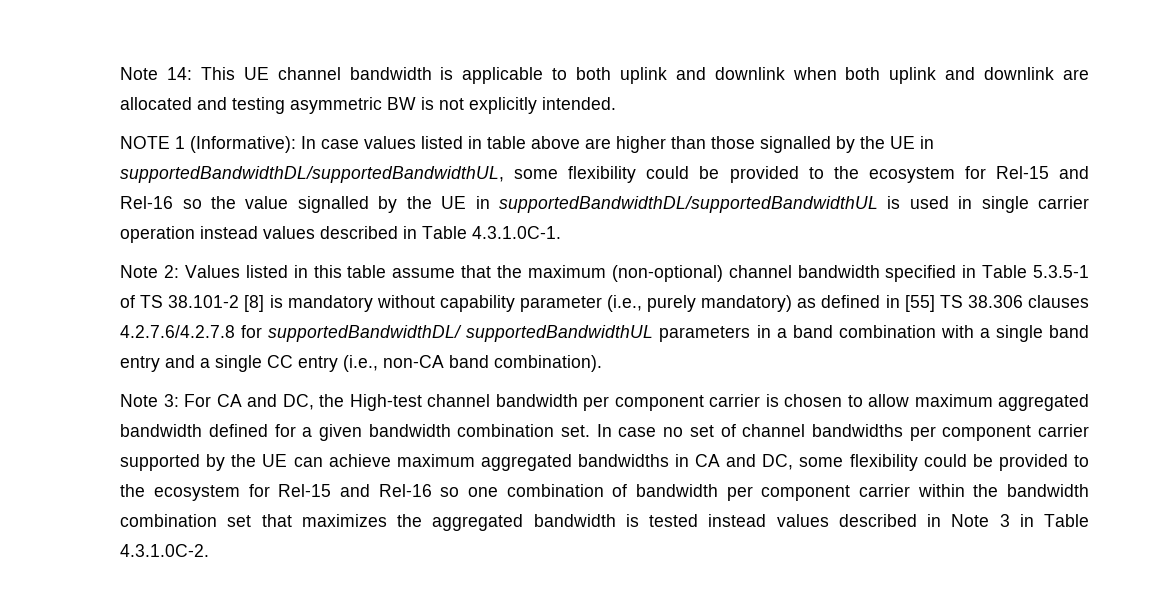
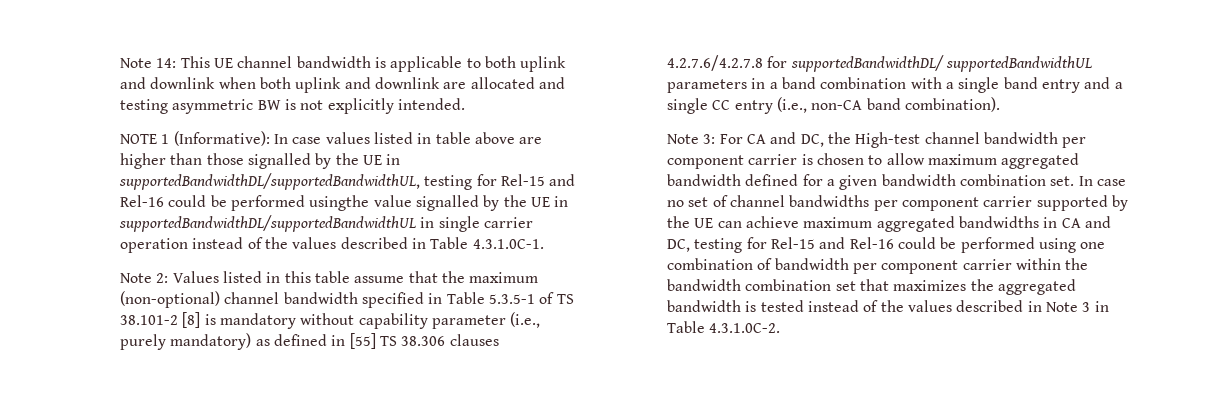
- NOTE 1 (Informative): In case values listed in table above are higher than those signalled by the UE in supportedBandwidthDL/supportedBandwidthUL, some flexibility could be provided to the ecosystem for Rel-15 and Rel-16 so the value signalled by the UE in supportedBandwidthDL/supportedBandwidthUL is used in single carrier operation instead values described in Table 4.3.1.0C-1.
+ NOTE 1 (Informative): In case values listed in table above are higher than those signalled by the UE in supportedBandwidthDL/supportedBandwidthUL, testing for Rel-15 and Rel-16 could be performed usingthe value signalled by the UE in supportedBandwidthDL/supportedBandwidthUL in single carrier operation instead of the values described in Table 4.3.1.0C-1.
- In case no set of channel bandwidths per component carrier supported by the UE can achieve maximum aggregated bandwidths in CA and DC, some flexibility could be provided to the ecosystem for Rel-15 and Rel-16 so one combination of bandwidth per component carrier within the bandwidth combination set that maximizes the aggregated bandwidth is tested instead values described in Note 3 in Table 4.3.1.0C-2.
+ In case no set of channel bandwidths per component carrier supported by the UE can achieve maximum aggregated bandwidths in CA and DC, testing for Rel-15 and Rel-16 could be performed using one combination of bandwidth per component carrier within the bandwidth combination set that maximizes the aggregated bandwidth is tested instead of the values described in Note 3 in Table 4.3.1.0C-2.

